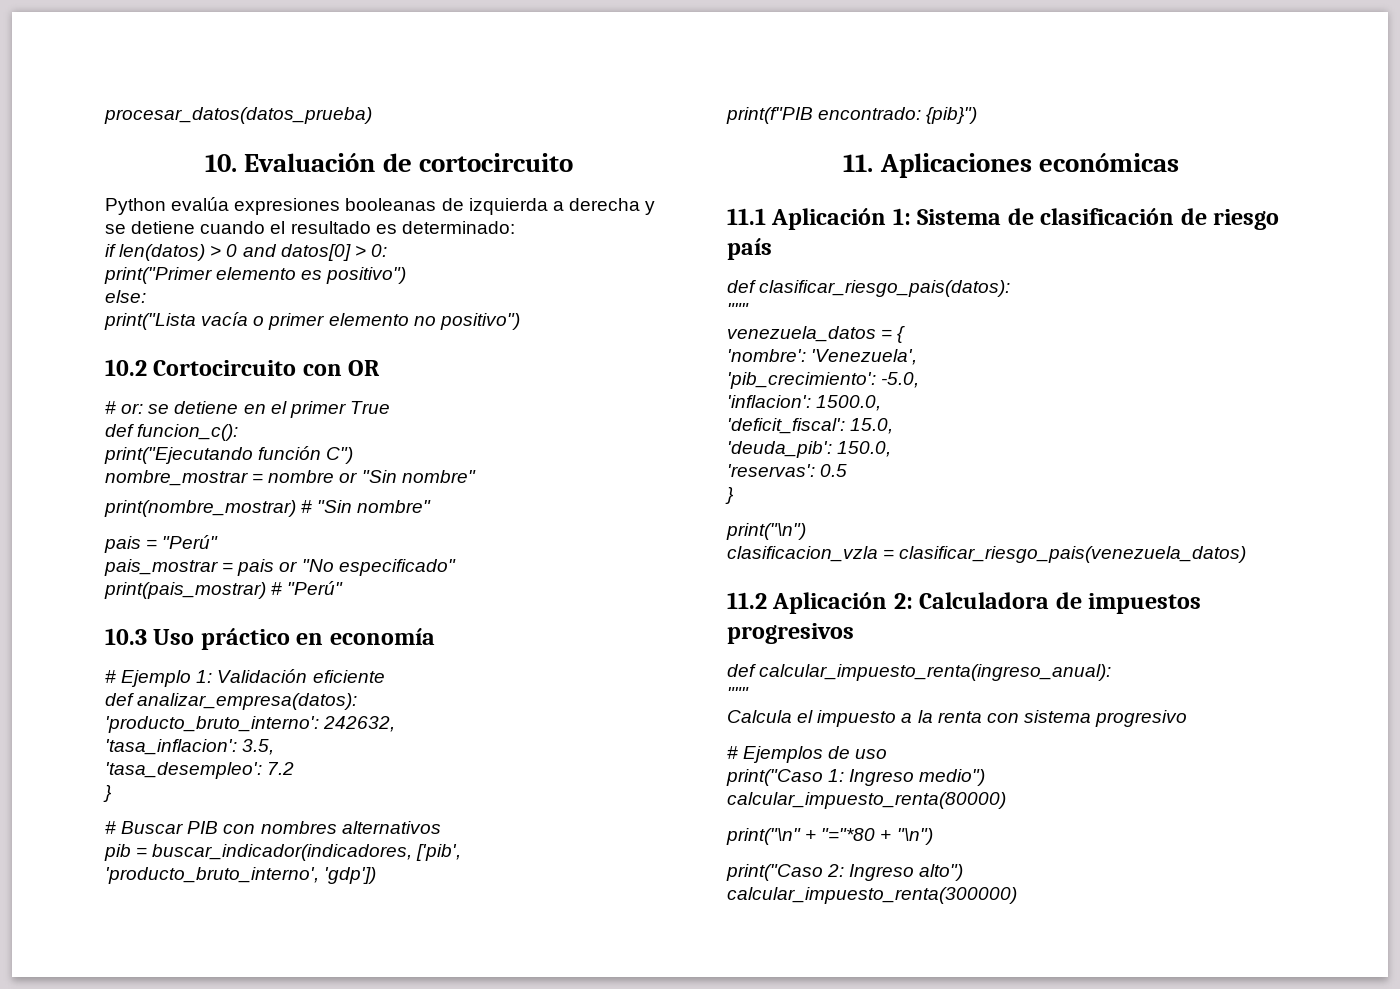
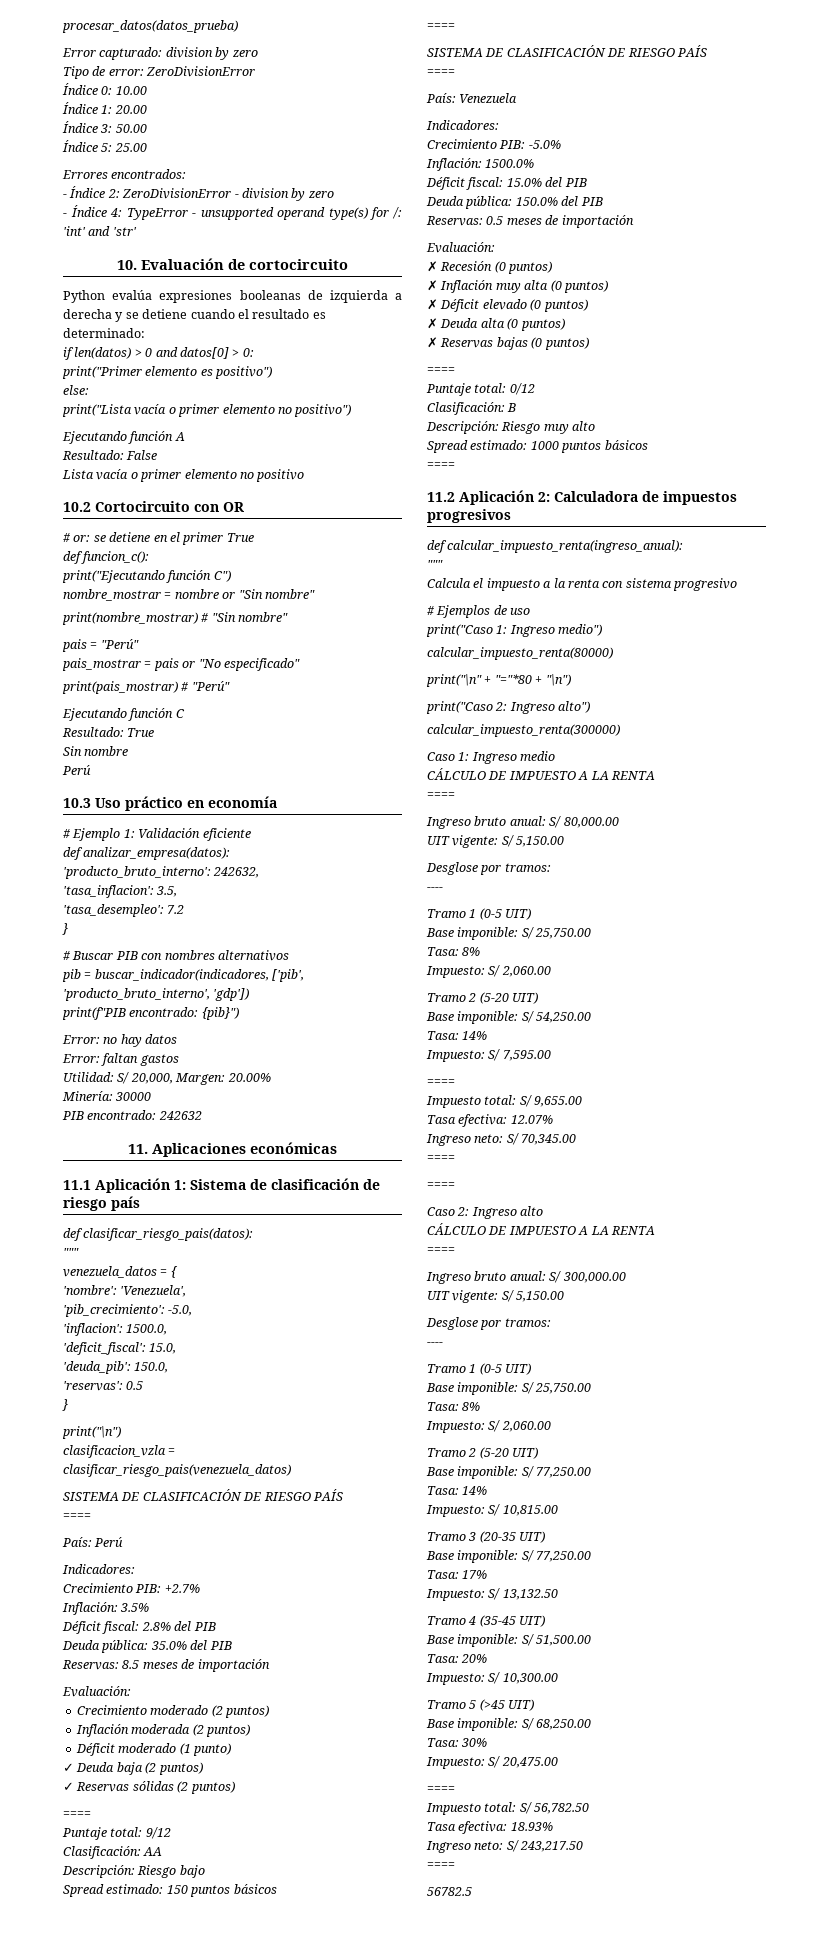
+ Error capturado: division by zero
+ Tipo de error: ZeroDivisionError
+ Índice 0: 10.00
+ Índice 1: 20.00
+ Índice 3: 50.00
+ Índice 5: 25.00
+ Errores encontrados:
+ - Índice 2: ZeroDivisionError - division by zero
+ - Índice 4: TypeError - unsupported operand type(s) for /: 'int' and 'str'
+ Ejecutando función A
+ Resultado: False
+ Lista vacía o primer elemento no positivo
+ Ejecutando función C
+ Resultado: True
+ Sin nombre
+ Perú
+ Error: no hay datos
+ Error: faltan gastos
+ Utilidad: S/ 20,000, Margen: 20.00%
+ Minería: 30000
+ PIB encontrado: 242632
  clasificacion_vzla = clasificar_riesgo_pais(venezuela_datos)
+ SISTEMA DE CLASIFICACIÓN DE RIESGO PAÍS
+ ====
+ País: Perú
+ Indicadores:
+ Crecimiento PIB: +2.7%
+ Inflación: 3.5%
+ Déficit fiscal: 2.8% del PIB
+ Deuda pública: 35.0% del PIB
+ Reservas: 8.5 meses de importación
+ Evaluación:
+ Crecimiento moderado (2 puntos)
+ Inflación moderada (2 puntos)
+ Déficit moderado (1 punto)
+ ✓ Deuda baja (2 puntos)
+ ✓ Reservas sólidas (2 puntos)
+ ====
+ Puntaje total: 9/12
+ Clasificación: AA
+ Descripción: Riesgo bajo
+ Spread estimado: 150 puntos básicos
+ ====
+ SISTEMA DE CLASIFICACIÓN DE RIESGO PAÍS
+ ====
+ País: Venezuela
+ Indicadores:
+ Crecimiento PIB: -5.0%
+ Inflación: 1500.0%
+ Déficit fiscal: 15.0% del PIB
+ Deuda pública: 150.0% del PIB
+ Reservas: 0.5 meses de importación
+ Evaluación:
+ ✗ Recesión (0 puntos)
+ ✗ Inflación muy alta (0 puntos)
+ ✗ Déficit elevado (0 puntos)
+ ✗ Deuda alta (0 puntos)
+ ✗ Reservas bajas (0 puntos)
+ ====
+ Puntaje total: 0/12
+ Clasificación: B
+ Descripción: Riesgo muy alto
+ Spread estimado: 1000 puntos básicos
+ ====
+ Caso 1: Ingreso medio
+ CÁLCULO DE IMPUESTO A LA RENTA
+ ====
+ Ingreso bruto anual: S/ 80,000.00
+ UIT vigente: S/ 5,150.00
+ Desglose por tramos:
+ ----
+ Tramo 1 (0-5 UIT)
+ Base imponible: S/ 25,750.00
+ Tasa: 8%
+ Impuesto: S/ 2,060.00
+ Tramo 2 (5-20 UIT)
+ Base imponible: S/ 54,250.00
+ Tasa: 14%
+ Impuesto: S/ 7,595.00
+ ====
+ Impuesto total: S/ 9,655.00
+ Tasa efectiva: 12.07%
+ Ingreso neto: S/ 70,345.00
+ ====
+ ====
+ Caso 2: Ingreso alto
+ CÁLCULO DE IMPUESTO A LA RENTA
+ ====
+ Ingreso bruto anual: S/ 300,000.00
+ UIT vigente: S/ 5,150.00
+ Desglose por tramos:
+ ----
+ Tramo 1 (0-5 UIT)
+ Base imponible: S/ 25,750.00
+ Tasa: 8%
+ Impuesto: S/ 2,060.00
+ Tramo 2 (5-20 UIT)
+ Base imponible: S/ 77,250.00
+ Tasa: 14%
+ Impuesto: S/ 10,815.00
+ Tramo 3 (20-35 UIT)
+ Base imponible: S/ 77,250.00
+ Tasa: 17%
+ Impuesto: S/ 13,132.50
+ Tramo 4 (35-45 UIT)
+ Base imponible: S/ 51,500.00
+ Tasa: 20%
+ Impuesto: S/ 10,300.00
+ Tramo 5 (>45 UIT)
+ Base imponible: S/ 68,250.00
+ Tasa: 30%
+ Impuesto: S/ 20,475.00
+ ====
+ Impuesto total: S/ 56,782.50
+ Tasa efectiva: 18.93%
+ Ingreso neto: S/ 243,217.50
+ ====
+ 56782.5

